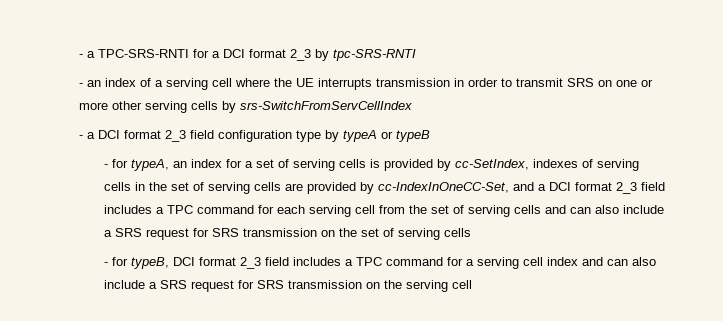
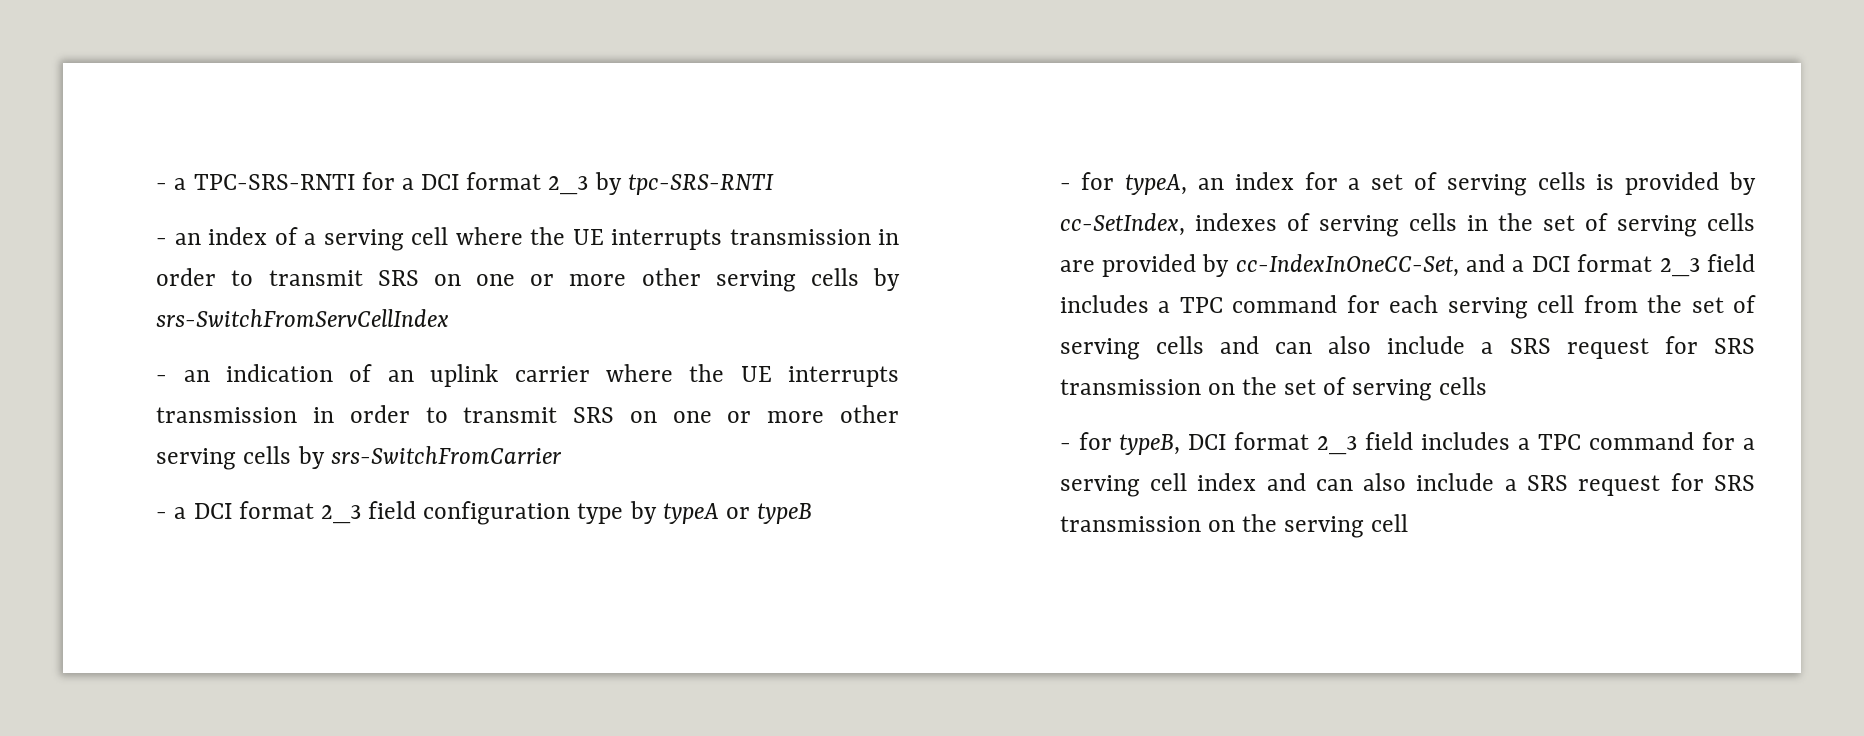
+ - an indication of an uplink carrier where the UE interrupts transmission in order to transmit SRS on one or more other serving cells by srs-SwitchFromCarrier

